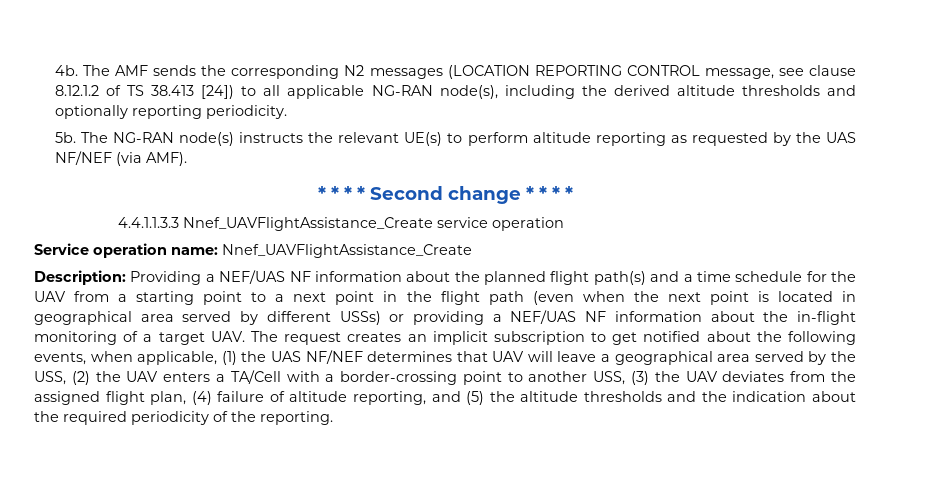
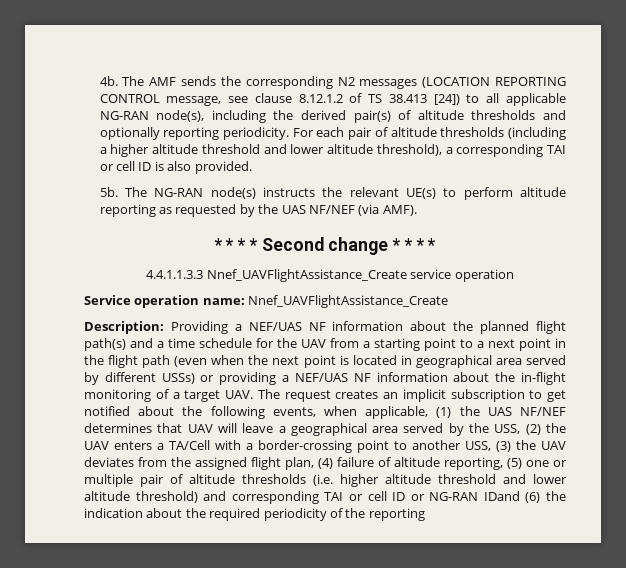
- The AMF sends the corresponding N2 messages (LOCATION REPORTING CONTROL message, see clause 8.12.1.2 of TS 38.413 [24]) to all applicable NG-RAN node(s), including the derived altitude thresholds and optionally reporting periodicity.
+ The AMF sends the corresponding N2 messages (LOCATION REPORTING CONTROL message, see clause 8.12.1.2 of TS 38.413 [24]) to all applicable NG-RAN node(s), including the derived pair(s) of altitude thresholds and optionally reporting periodicity. For each pair of altitude thresholds (including a higher altitude threshold and lower altitude threshold), a corresponding TAI or cell ID is also provided.
- Providing a NEF/UAS NF information about the planned flight path(s) and a time schedule for the UAV from a starting point to a next point in the flight path (even when the next point is located in geographical area served by different USSs) or providing a NEF/UAS NF information about the in-flight monitoring of a target UAV. The request creates an implicit subscription to get notified about the following events, when applicable, (1) the UAS NF/NEF determines that UAV will leave a geographical area served by the USS, (2) the UAV enters a TA/Cell with a border-crossing point to another USS, (3) the UAV deviates from the assigned flight plan, (4) failure of altitude reporting, and (5) the altitude thresholds and the indication about the required periodicity of the reporting.
+ Providing a NEF/UAS NF information about the planned flight path(s) and a time schedule for the UAV from a starting point to a next point in the flight path (even when the next point is located in geographical area served by different USSs) or providing a NEF/UAS NF information about the in-flight monitoring of a target UAV. The request creates an implicit subscription to get notified about the following events, when applicable, (1) the UAS NF/NEF determines that UAV will leave a geographical area served by the USS, (2) the UAV enters a TA/Cell with a border-crossing point to another USS, (3) the UAV deviates from the assigned flight plan, (4) failure of altitude reporting, (5) one or multiple pair of altitude thresholds (i.e. higher altitude threshold and lower altitude threshold) and corresponding TAI or cell ID or NG-RAN IDand (6) the indication about the required periodicity of the reporting

